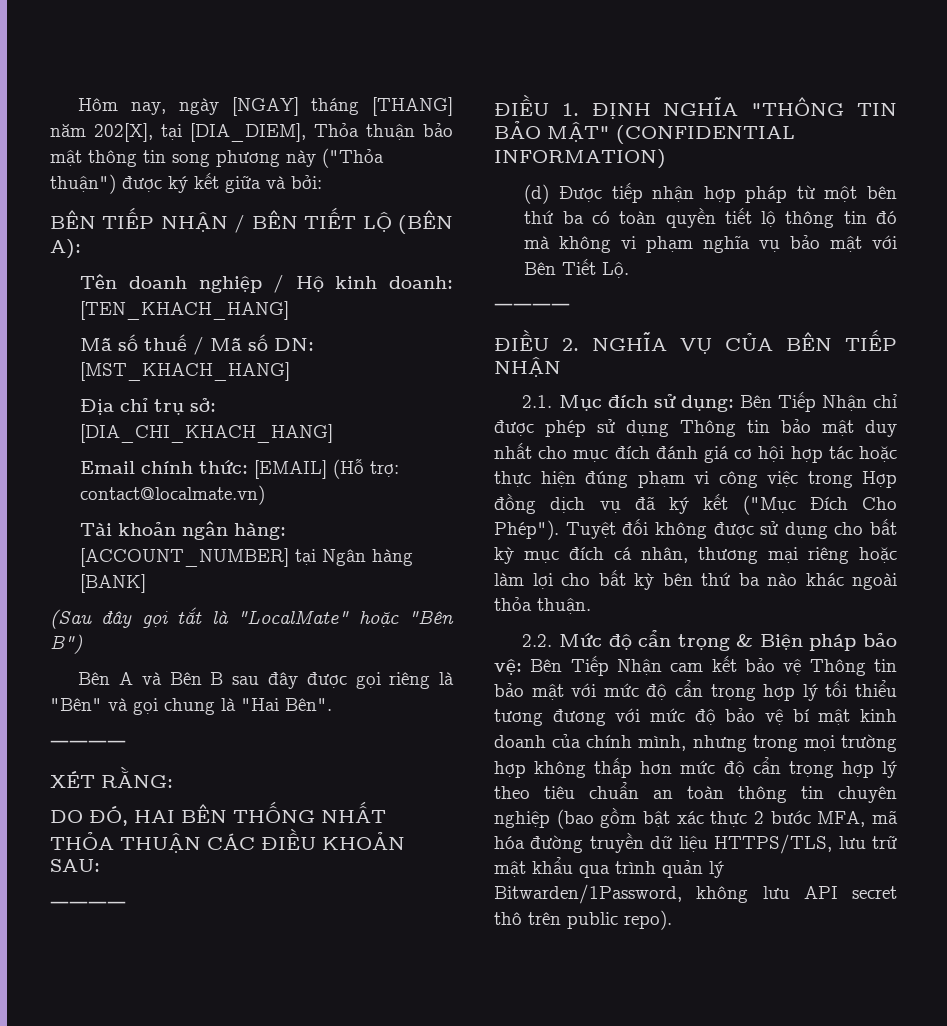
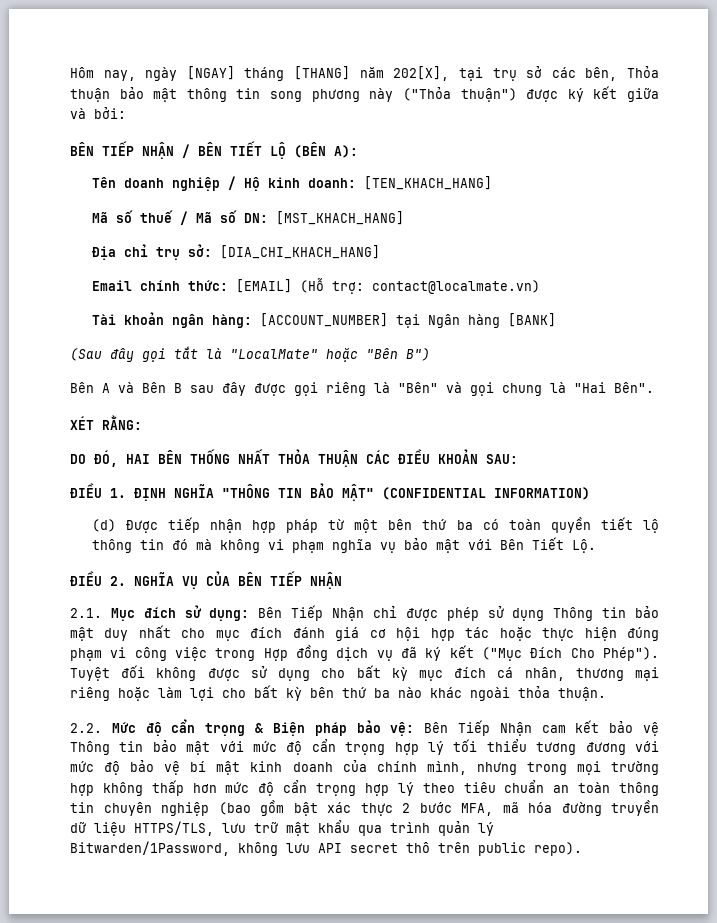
- Hôm nay, ngày [NGAY] tháng [THANG] năm 202[X], tại [DIA_DIEM], Thỏa thuận bảo mật thông tin song phương này ("Thỏa thuận") được ký kết giữa và bởi:
+ Hôm nay, ngày [NGAY] tháng [THANG] năm 202[X], tại trụ sở các bên, Thỏa thuận bảo mật thông tin song phương này ("Thỏa thuận") được ký kết giữa và bởi:
  Bên A và Bên B sau đây được gọi riêng là "Bên" và gọi chung là "Hai Bên".
- ――――
  DO ĐÓ, HAI BÊN THỐNG NHẤT THỎA THUẬN CÁC ĐIỀU KHOẢN SAU:
- ――――
  (d) Được tiếp nhận hợp pháp từ một bên thứ ba có toàn quyền tiết lộ thông tin đó mà không vi phạm nghĩa vụ bảo mật với Bên Tiết Lộ.
- ――――

